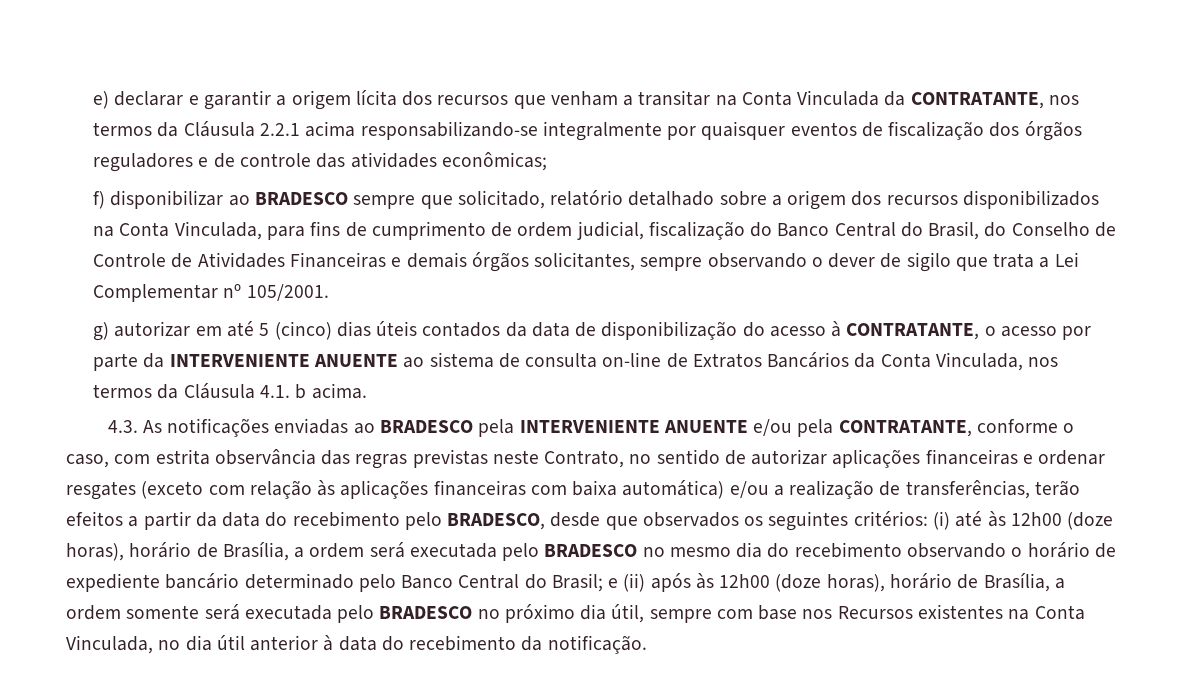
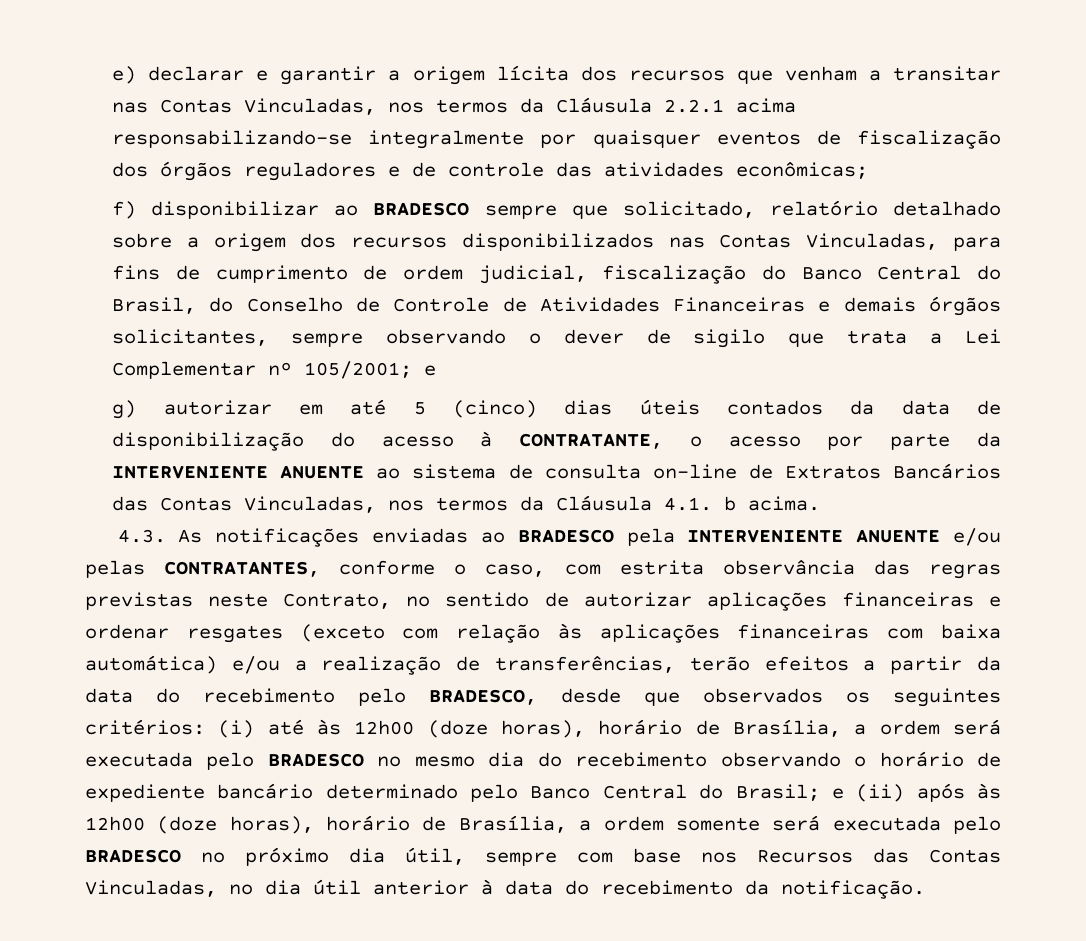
- e) declarar e garantir a origem lícita dos recursos que venham a transitar na Conta Vinculada da CONTRATANTE, nos termos da Cláusula 2.2.1 acima responsabilizando-se integralmente por quaisquer eventos de fiscalização dos órgãos reguladores e de controle das atividades econômicas;
+ e) declarar e garantir a origem lícita dos recursos que venham a transitar nas Contas Vinculadas, nos termos da Cláusula 2.2.1 acima responsabilizando-se integralmente por quaisquer eventos de fiscalização dos órgãos reguladores e de controle das atividades econômicas;
- f) disponibilizar ao BRADESCO sempre que solicitado, relatório detalhado sobre a origem dos recursos disponibilizados na Conta Vinculada, para fins de cumprimento de ordem judicial, fiscalização do Banco Central do Brasil, do Conselho de Controle de Atividades Financeiras e demais órgãos solicitantes, sempre observando o dever de sigilo que trata a Lei Complementar nº 105/2001.
+ f) disponibilizar ao BRADESCO sempre que solicitado, relatório detalhado sobre a origem dos recursos disponibilizados nas Contas Vinculadas, para fins de cumprimento de ordem judicial, fiscalização do Banco Central do Brasil, do Conselho de Controle de Atividades Financeiras e demais órgãos solicitantes, sempre observando o dever de sigilo que trata a Lei Complementar nº 105/2001; e
- g) autorizar em até 5 (cinco) dias úteis contados da data de disponibilização do acesso à CONTRATANTE, o acesso por parte da INTERVENIENTE ANUENTE ao sistema de consulta on-line de Extratos Bancários da Conta Vinculada, nos termos da Cláusula 4.1. b acima.
+ g) autorizar em até 5 (cinco) dias úteis contados da data de disponibilização do acesso à CONTRATANTE, o acesso por parte da INTERVENIENTE ANUENTE ao sistema de consulta on-line de Extratos Bancários das Contas Vinculadas, nos termos da Cláusula 4.1. b acima.
- 4.3. As notificações enviadas ao BRADESCO pela INTERVENIENTE ANUENTE e/ou pela CONTRATANTE, conforme o caso, com estrita observância das regras previstas neste Contrato, no sentido de autorizar aplicações financeiras e ordenar resgates (exceto com relação às aplicações financeiras com baixa automática) e/ou a realização de transferências, terão efeitos a partir da data do recebimento pelo BRADESCO, desde que observados os seguintes critérios:
+ 4.3. As notificações enviadas ao BRADESCO pela INTERVENIENTE ANUENTE e/ou pelas CONTRATANTES, conforme o caso, com estrita observância das regras previstas neste Contrato, no sentido de autorizar aplicações financeiras e ordenar resgates (exceto com relação às aplicações financeiras com baixa automática) e/ou a realização de transferências, terão efeitos a partir da data do recebimento pelo BRADESCO, desde que observados os seguintes critérios:
- e (ii) após às 12h00 (doze horas), horário de Brasília, a ordem somente será executada pelo BRADESCO no próximo dia útil, sempre com base nos Recursos existentes na Conta Vinculada, no dia útil anterior à data do recebimento da notificação.
+ e (ii) após às 12h00 (doze horas), horário de Brasília, a ordem somente será executada pelo BRADESCO no próximo dia útil, sempre com base nos Recursos das Contas Vinculadas, no dia útil anterior à data do recebimento da notificação.

